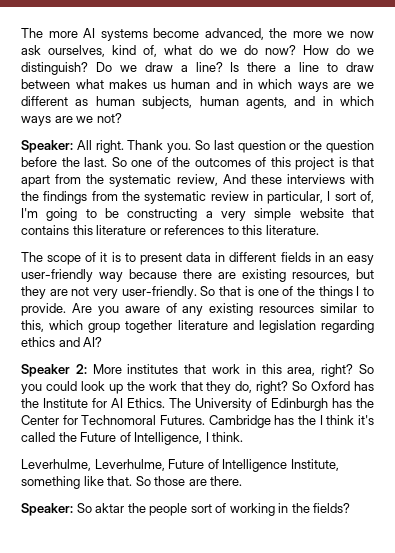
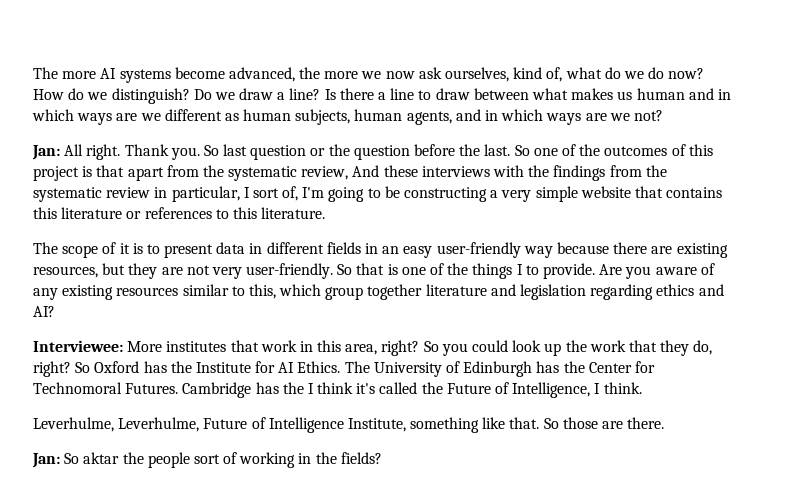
- Speaker: All right.
+ Jan: All right.
- Speaker 2: More institutes that work in this area, right?
+ Interviewee: More institutes that work in this area, right?
- Speaker: So aktar the people sort of working in the fields?
+ Jan: So aktar the people sort of working in the fields?

